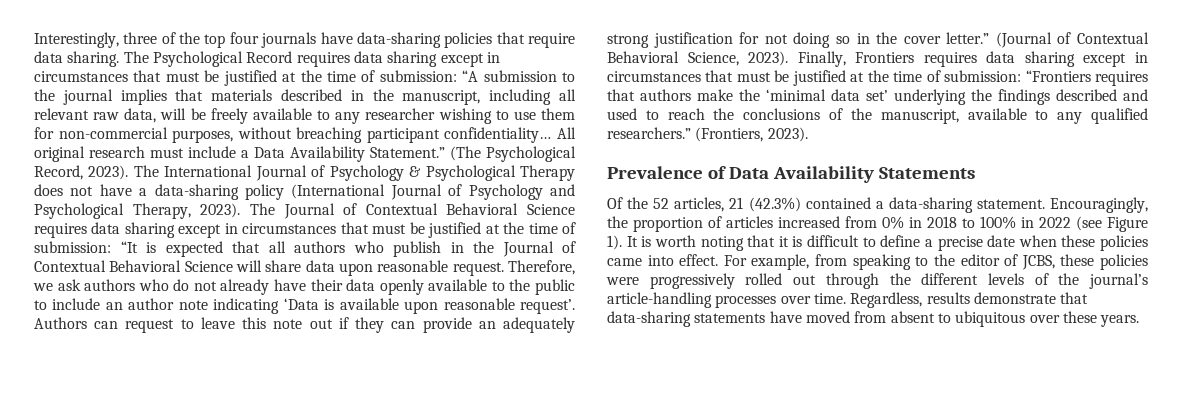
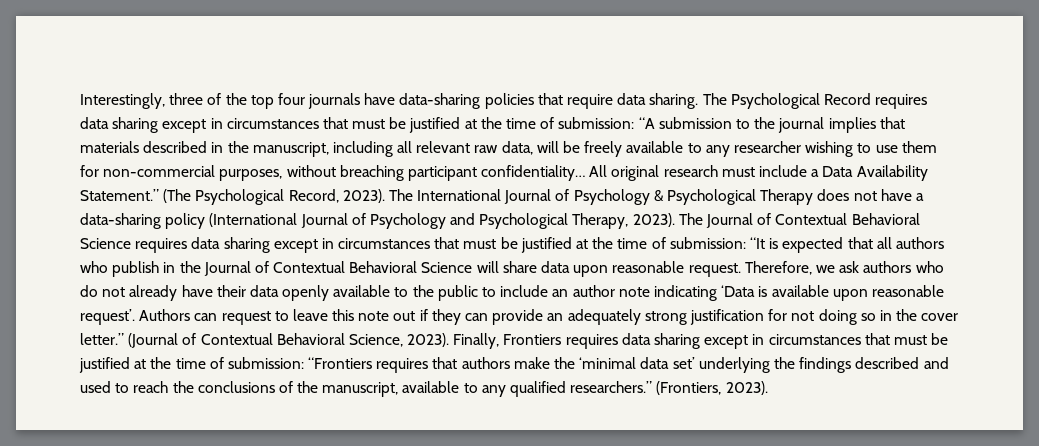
- Prevalence of Data Availability Statements
- Of the 52 articles, 21 (42.3%) contained a data-sharing statement. Encouragingly, the proportion of articles increased from 0% in 2018 to 100% in 2022 (see Figure 1). It is worth noting that it is difficult to define a precise date when these policies came into effect. For example, from speaking to the editor of JCBS, these policies were progressively rolled out through the different levels of the journal’s article-handling processes over time. Regardless, results demonstrate that data-sharing statements have moved from absent to ubiquitous over these years.

